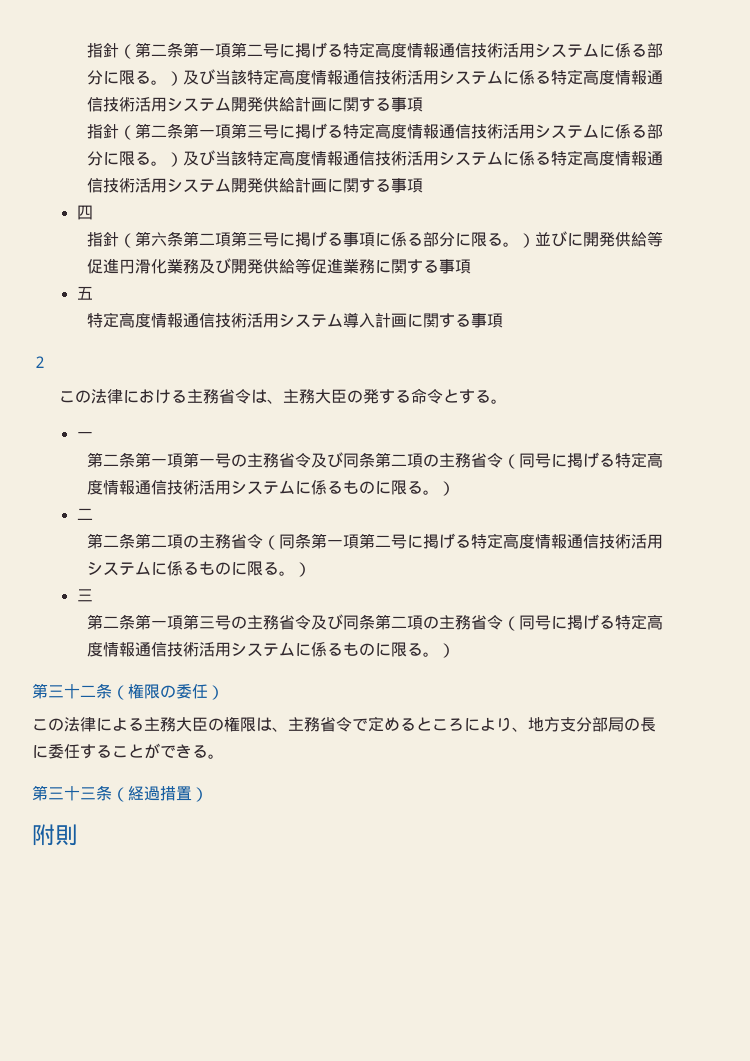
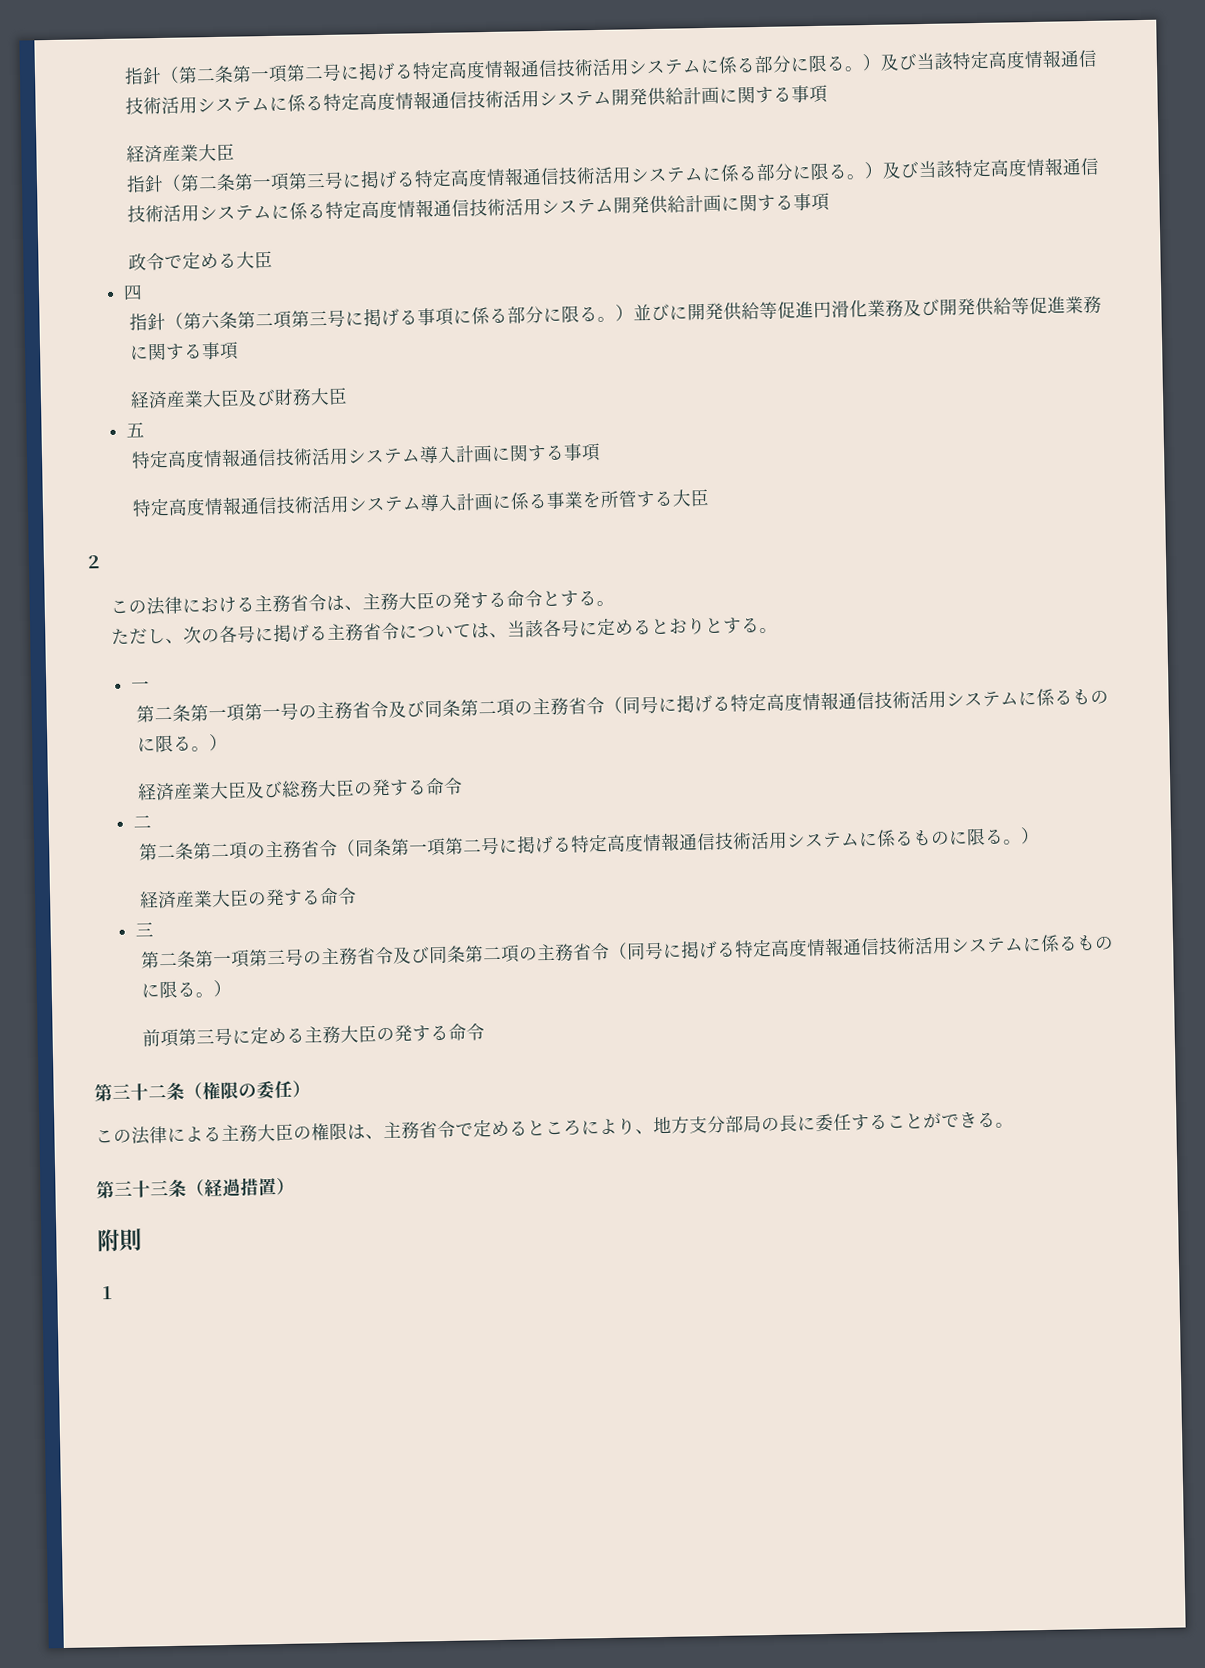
  指針（第二条第一項第二号に掲げる特定高度情報通信技術活用システムに係る部分に限る。）及び当該特定高度情報通信技術活用システムに係る特定高度情報通信技術活用システム開発供給計画に関する事項
+ 経済産業大臣
+ 政令で定める大臣
+ 経済産業大臣及び財務大臣
+ 特定高度情報通信技術活用システム導入計画に係る事業を所管する大臣
+ ただし、次の各号に掲げる主務省令については、当該各号に定めるとおりとする。
+ 経済産業大臣及び総務大臣の発する命令
+ 経済産業大臣の発する命令
+ 前項第三号に定める主務大臣の発する命令
+ １

